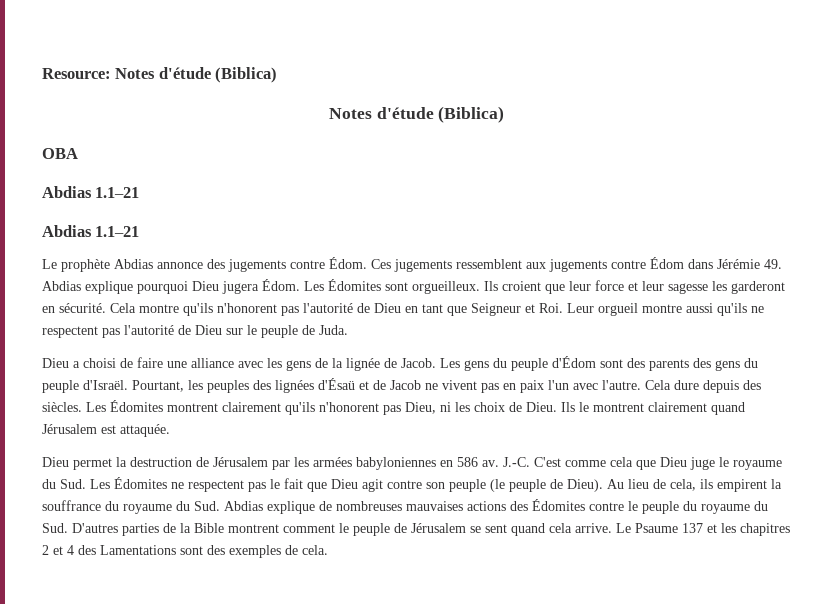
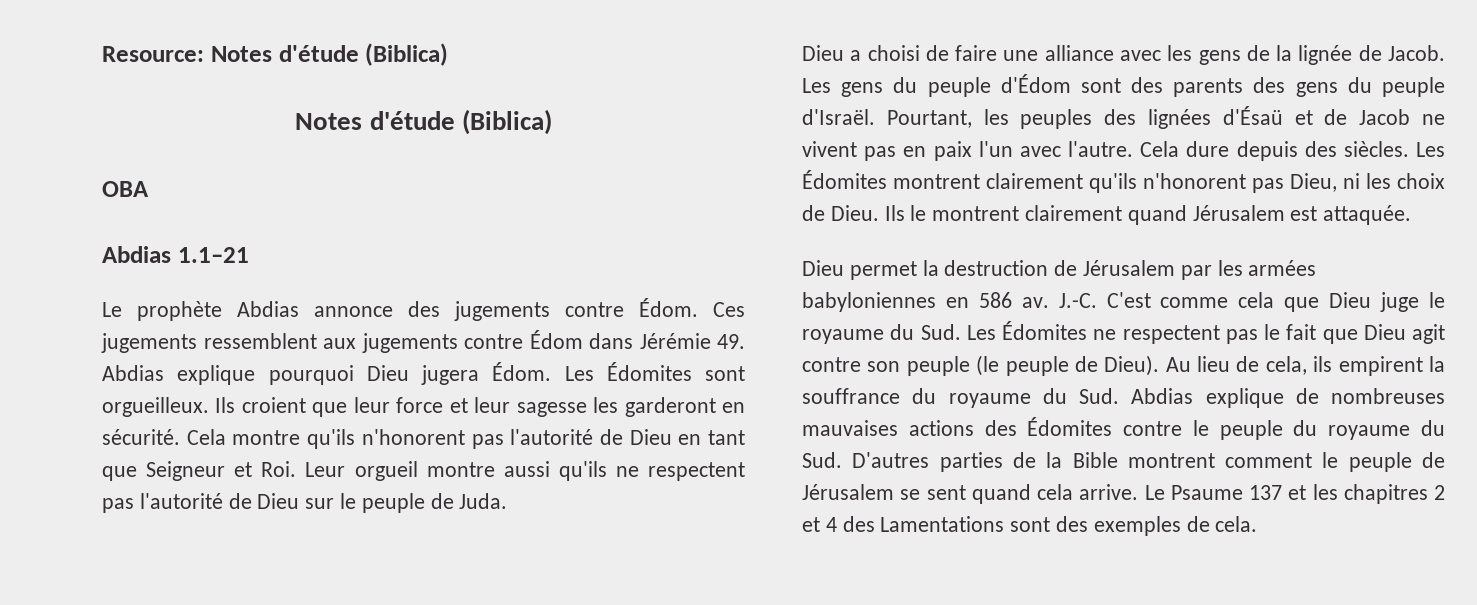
  OBA
- Abdias 1.1–21

